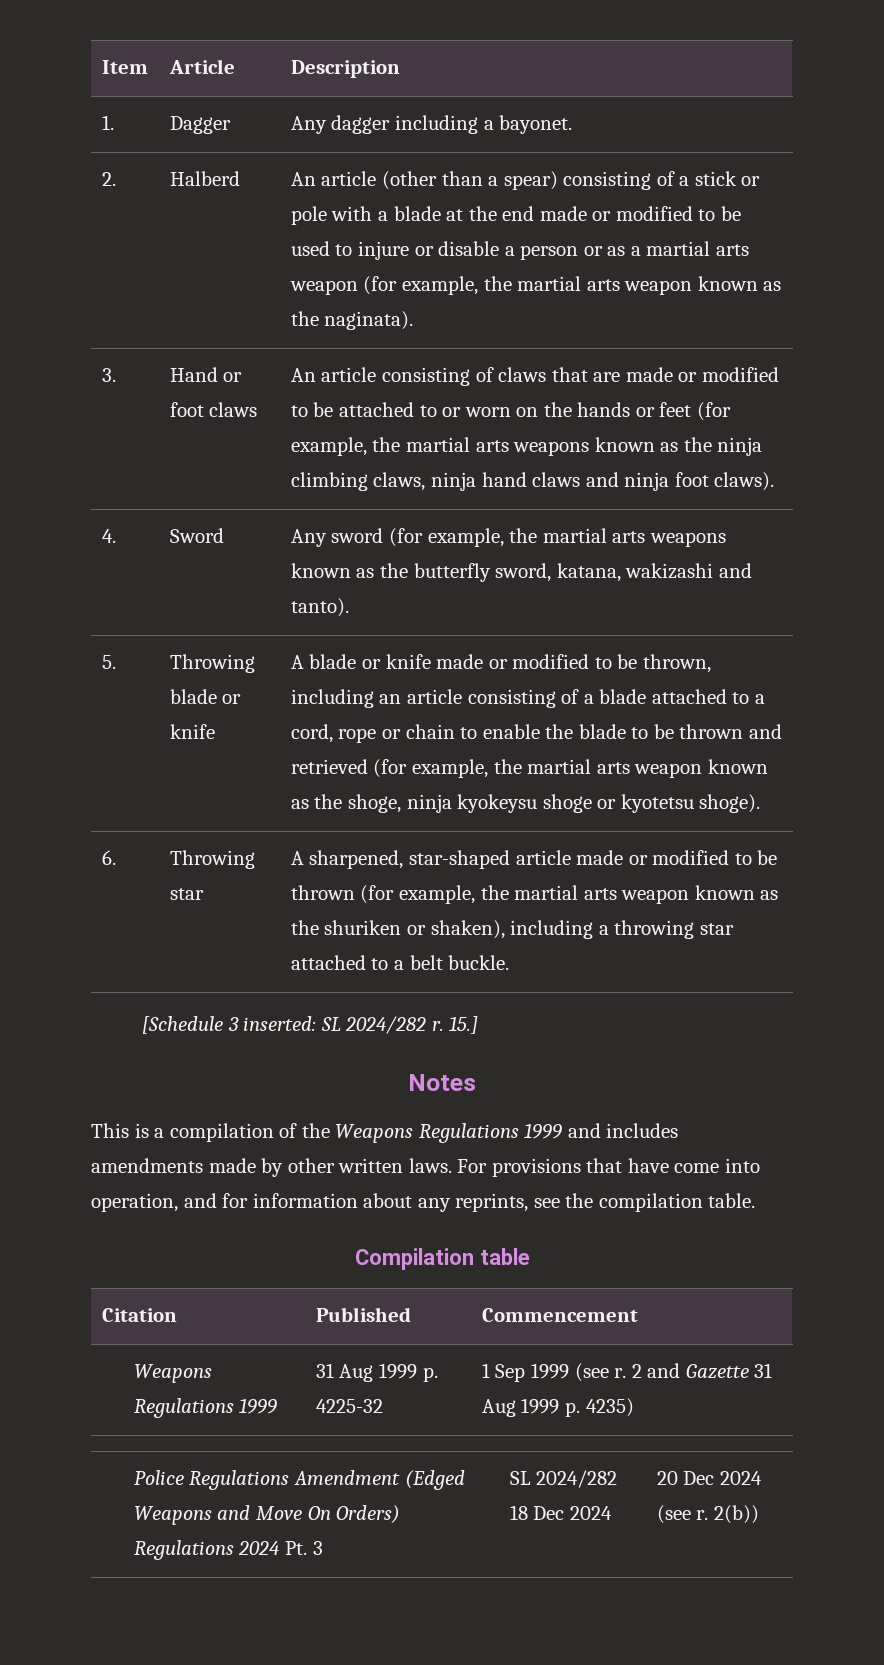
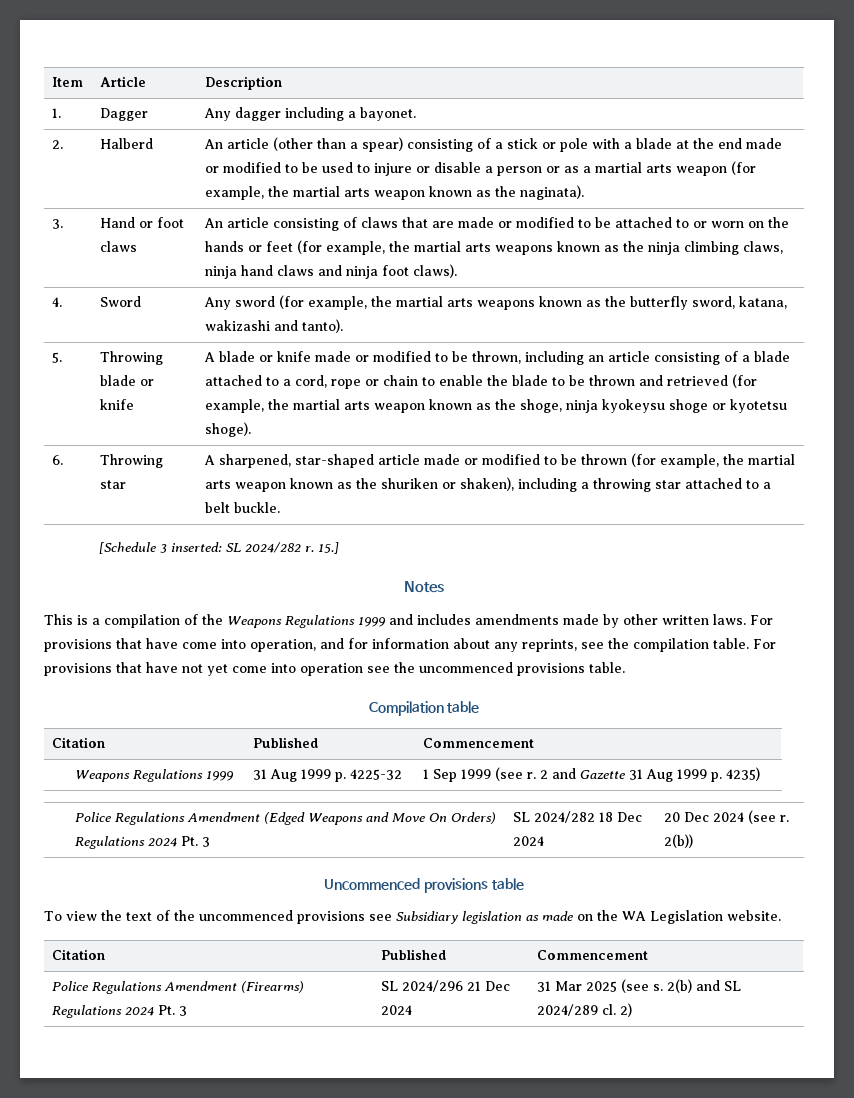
+ For provisions that have not yet come into operation see the uncommenced provisions table.
+ Uncommenced provisions table
+ To view the text of the uncommenced provisions see Subsidiary legislation as made on the WA Legislation website.
+ Citation | Published | Commencement
+ Police Regulations Amendment (Firearms) Regulations 2024 Pt. 3 | SL 2024/296 21 Dec 2024 | 31 Mar 2025 (see s. 2(b) and SL 2024/289 cl. 2)

